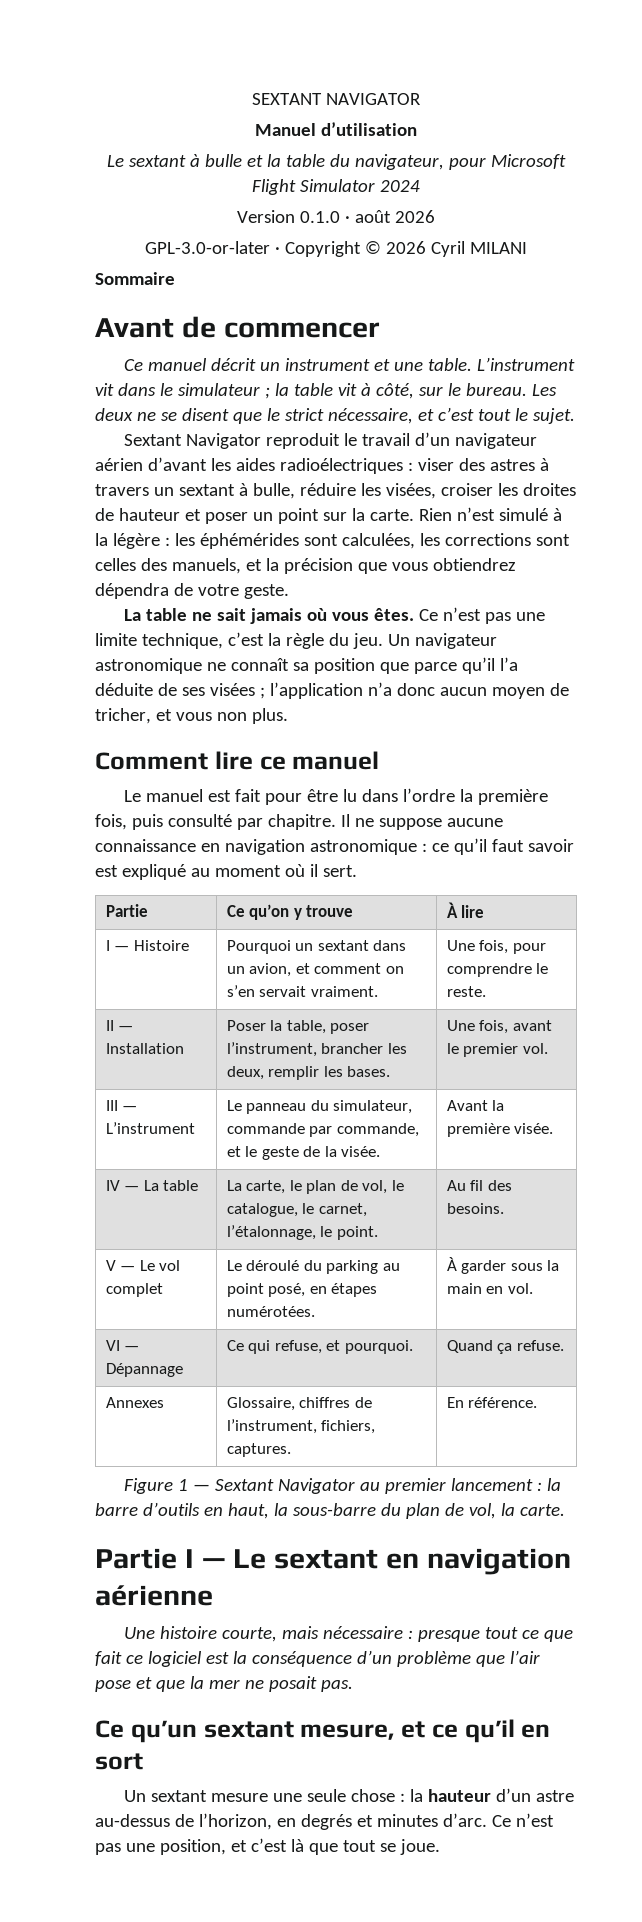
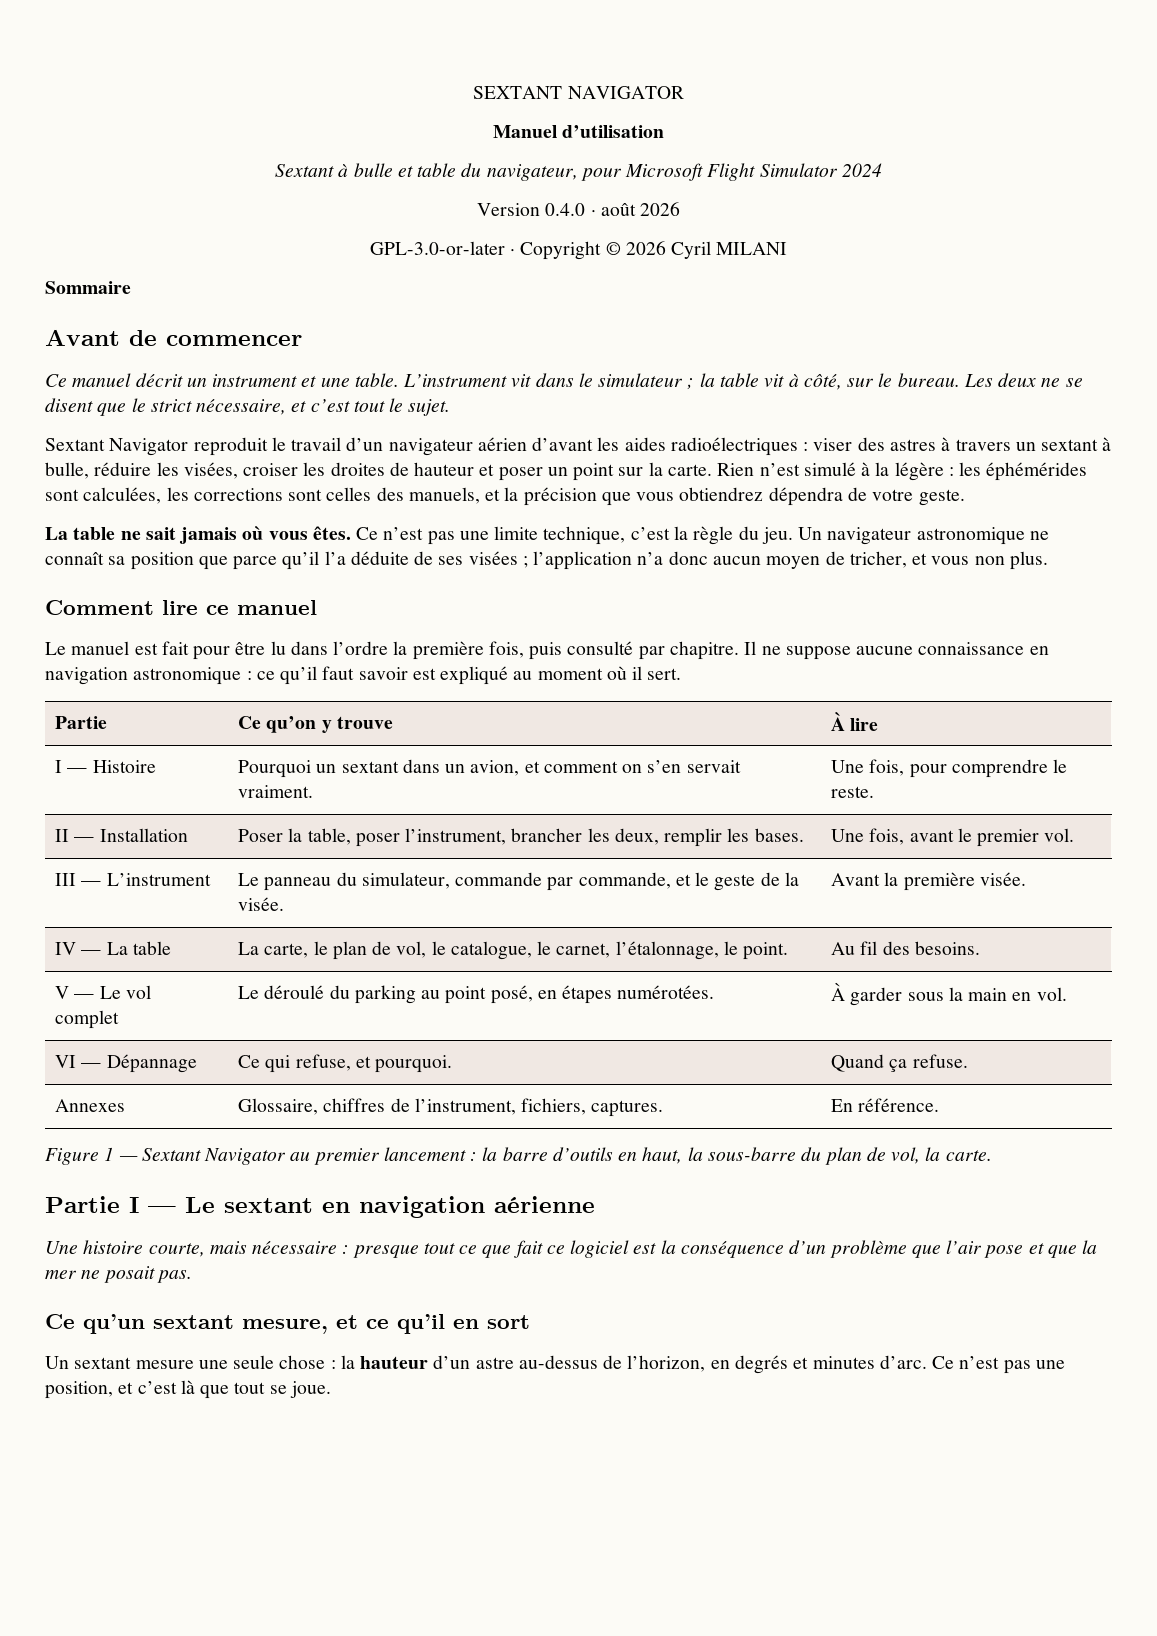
- Le sextant à bulle et la table du navigateur, pour Microsoft Flight Simulator 2024
+ Sextant à bulle et table du navigateur, pour Microsoft Flight Simulator 2024
- Version 0.1.0 · août 2026
+ Version 0.4.0 · août 2026

